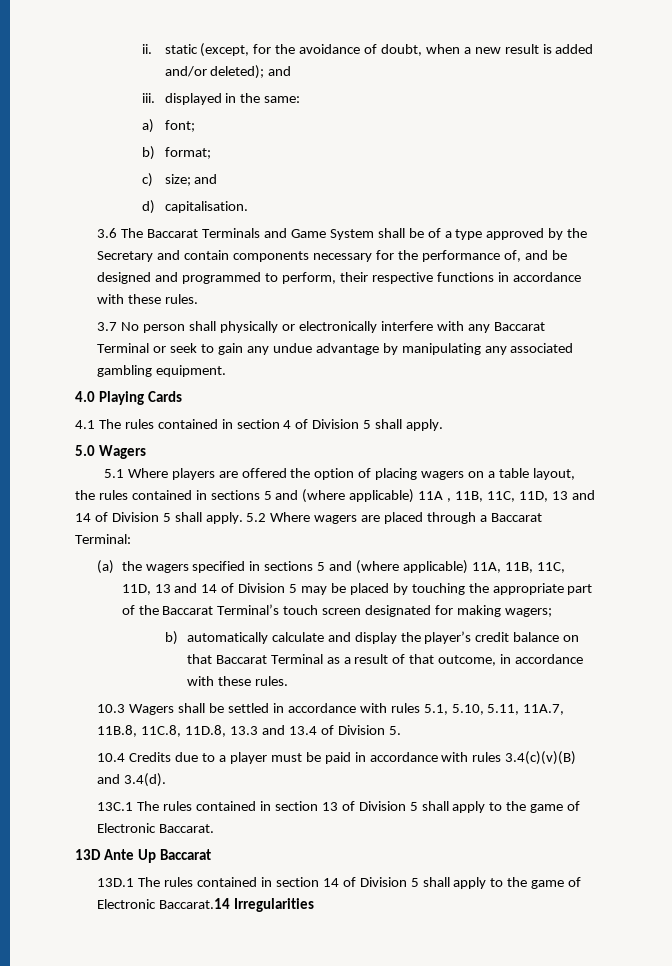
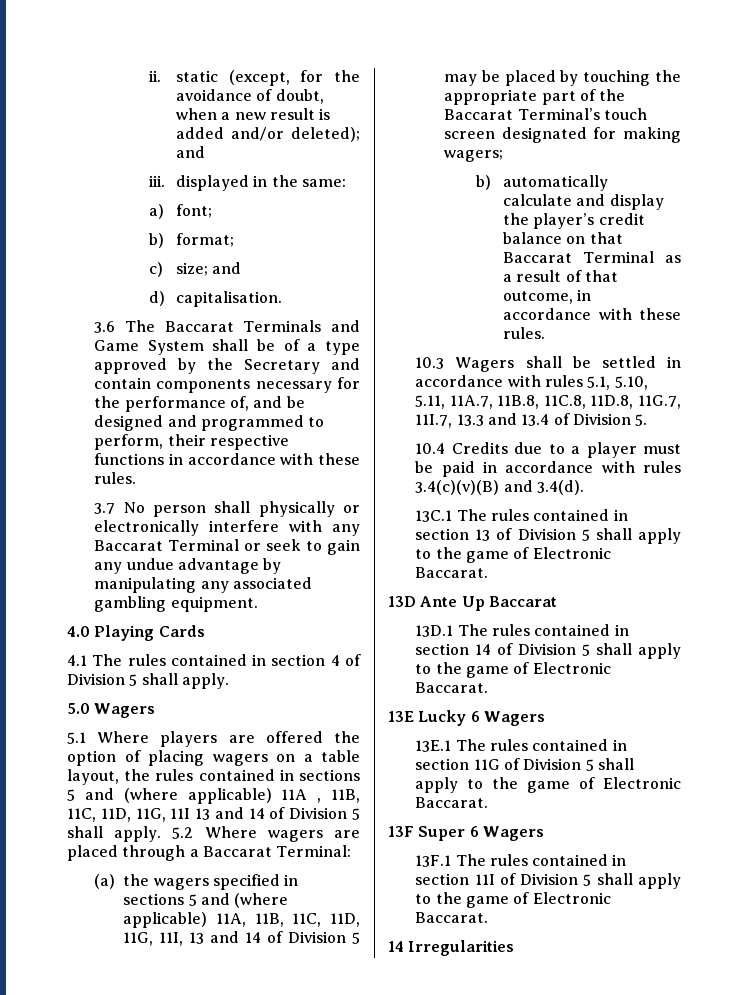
- 5.1 Where players are offered the option of placing wagers on a table layout, the rules contained in sections 5 and (where applicable) 11A , 11B, 11C, 11D, 13 and 14 of Division 5 shall apply.
+ 5.1 Where players are offered the option of placing wagers on a table layout, the rules contained in sections 5 and (where applicable) 11A , 11B, 11C, 11D, 11G, 11I 13 and 14 of Division 5 shall apply.
- (a) the wagers specified in sections 5 and (where applicable) 11A, 11B, 11C, 11D, 13 and 14 of Division 5 may be placed by touching the appropriate part of the Baccarat Terminal’s touch screen designated for making wagers;
+ (a) the wagers specified in sections 5 and (where applicable) 11A, 11B, 11C, 11D, 11G, 11I, 13 and 14 of Division 5 may be placed by touching the appropriate part of the Baccarat Terminal’s touch screen designated for making wagers;
- 10.3 Wagers shall be settled in accordance with rules 5.1, 5.10, 5.11, 11A.7, 11B.8, 11C.8, 11D.8, 13.3 and 13.4 of Division 5.
+ 10.3 Wagers shall be settled in accordance with rules 5.1, 5.10, 5.11, 11A.7, 11B.8, 11C.8, 11D.8, 11G.7, 11I.7, 13.3 and 13.4 of Division 5.
- 13D.1 The rules contained in section 14 of Division 5 shall apply to the game of Electronic Baccarat.14 Irregularities
+ 13D.1 The rules contained in section 14 of Division 5 shall apply to the game of Electronic Baccarat.
+ 13E Lucky 6 Wagers
+ 13E.1 The rules contained in section 11G of Division 5 shall apply to the game of Electronic Baccarat.
+ 13F Super 6 Wagers
+ 13F.1 The rules contained in section 11I of Division 5 shall apply to the game of Electronic Baccarat.
+ 14 Irregularities

